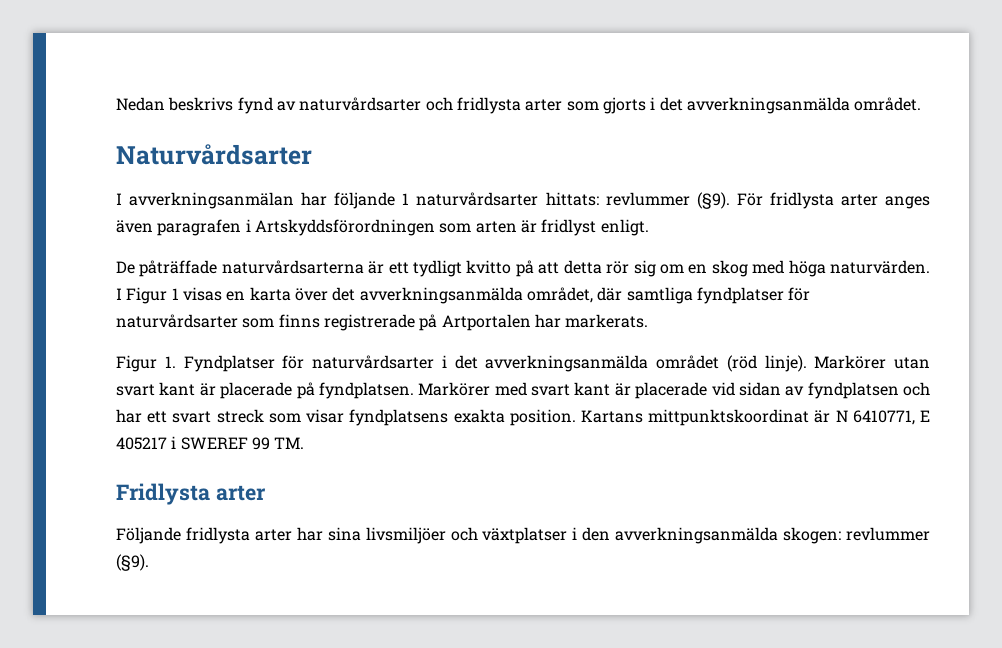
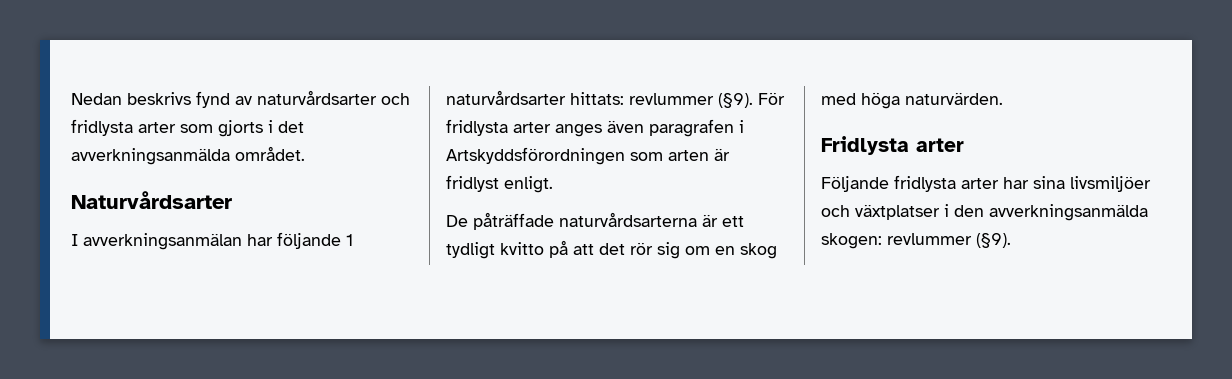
- De påträffade naturvårdsarterna är ett tydligt kvitto på att detta rör sig om en skog med höga naturvärden. I Figur 1 visas en karta över det avverkningsanmälda området, där samtliga fyndplatser för naturvårdsarter som finns registrerade på Artportalen har markerats.
- Figur 1. Fyndplatser för naturvårdsarter i det avverkningsanmälda området (röd linje). Markörer utan svart kant är placerade på fyndplatsen. Markörer med svart kant är placerade vid sidan av fyndplatsen och har ett svart streck som visar fyndplatsens exakta position. Kartans mittpunktskoordinat är N 6410771, E 405217 i SWEREF 99 TM.
+ De påträffade naturvårdsarterna är ett tydligt kvitto på att det rör sig om en skog med höga naturvärden.

